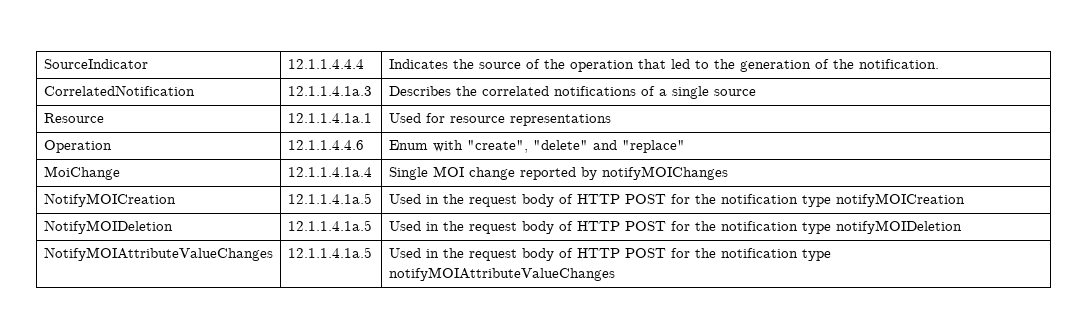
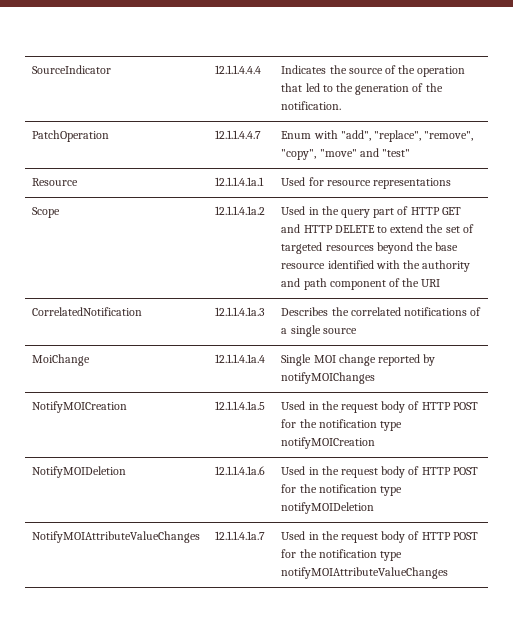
+ PatchOperation | 12.1.1.4.4.7 | Enum with "add", "replace", "remove", "copy", "move" and "test"
+ Resource | 12.1.1.4.1a.1 | Used for resource representations
+ Scope | 12.1.1.4.1a.2 | Used in the query part of HTTP GET and HTTP DELETE to extend the set of targeted resources beyond the base resource identified with the authority and path component of the URI
- Resource | 12.1.1.4.1a.1 | Used for resource representations
- Operation | 12.1.1.4.4.6 | Enum with "create", "delete" and "replace"
- NotifyMOIDeletion | 12.1.1.4.1a.5 | Used in the request body of HTTP POST for the notification type notifyMOIDeletion
+ NotifyMOIDeletion | 12.1.1.4.1a.6 | Used in the request body of HTTP POST for the notification type notifyMOIDeletion
- NotifyMOIAttributeValueChanges | 12.1.1.4.1a.5 | Used in the request body of HTTP POST for the notification type notifyMOIAttributeValueChanges
+ NotifyMOIAttributeValueChanges | 12.1.1.4.1a.7 | Used in the request body of HTTP POST for the notification type notifyMOIAttributeValueChanges

